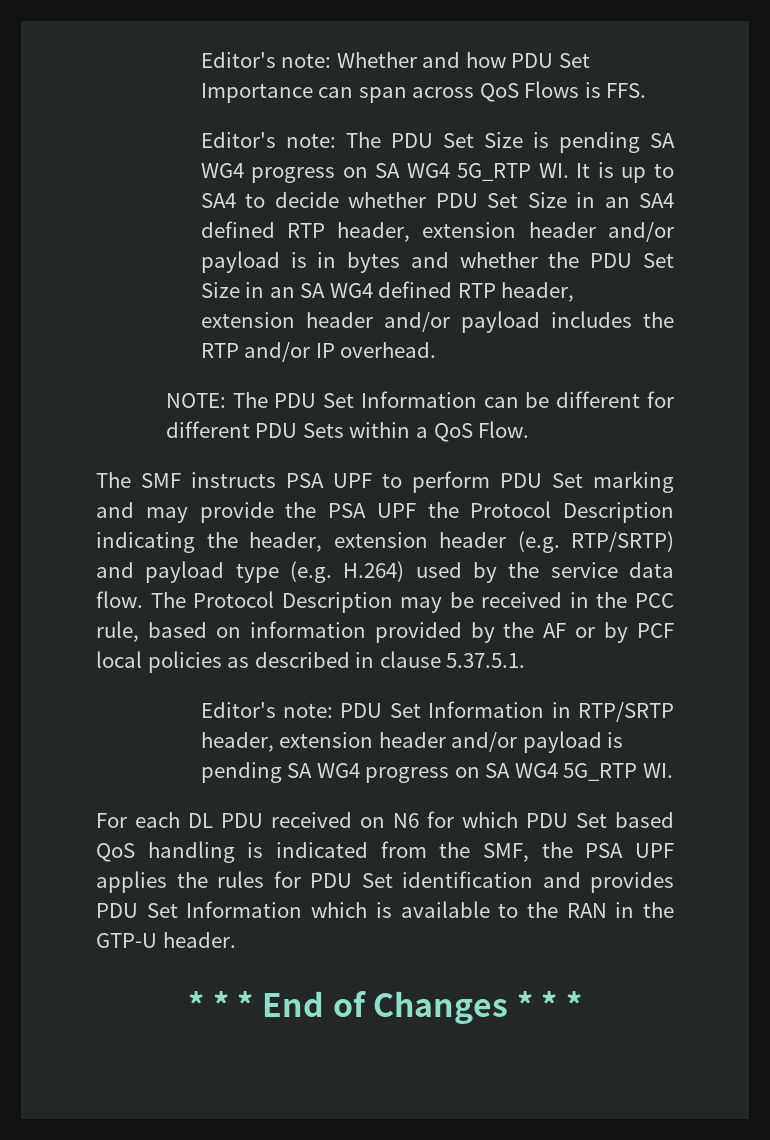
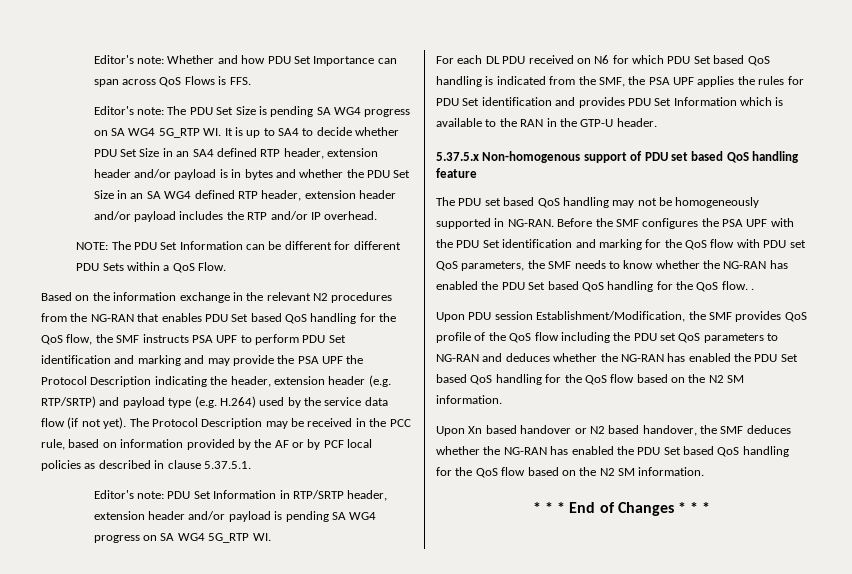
- The SMF instructs PSA UPF to perform PDU Set marking and may provide the PSA UPF the Protocol Description indicating the header, extension header (e.g. RTP/SRTP) and payload type (e.g. H.264) used by the service data flow.
+ Based on the information exchange in the relevant N2 procedures from the NG-RAN that enables PDU Set based QoS handling for the QoS flow, the SMF instructs PSA UPF to perform PDU Set identification and marking and may provide the PSA UPF the Protocol Description indicating the header, extension header (e.g. RTP/SRTP) and payload type (e.g. H.264) used by the service data flow (if not yet).
+ 5.37.5.x Non-homogenous support of PDU set based QoS handling feature
+ The PDU set based QoS handling may not be homogeneously supported in NG-RAN. Before the SMF configures the PSA UPF with the PDU Set identification and marking for the QoS flow with PDU set QoS parameters, the SMF needs to know whether the NG-RAN has enabled the PDU Set based QoS handling for the QoS flow. .
+ Upon PDU session Establishment/Modification, the SMF provides QoS profile of the QoS flow including the PDU set QoS parameters to NG-RAN and deduces whether the NG-RAN has enabled the PDU Set based QoS handling for the QoS flow based on the N2 SM information.
+ Upon Xn based handover or N2 based handover, the SMF deduces whether the NG-RAN has enabled the PDU Set based QoS handling for the QoS flow based on the N2 SM information.

